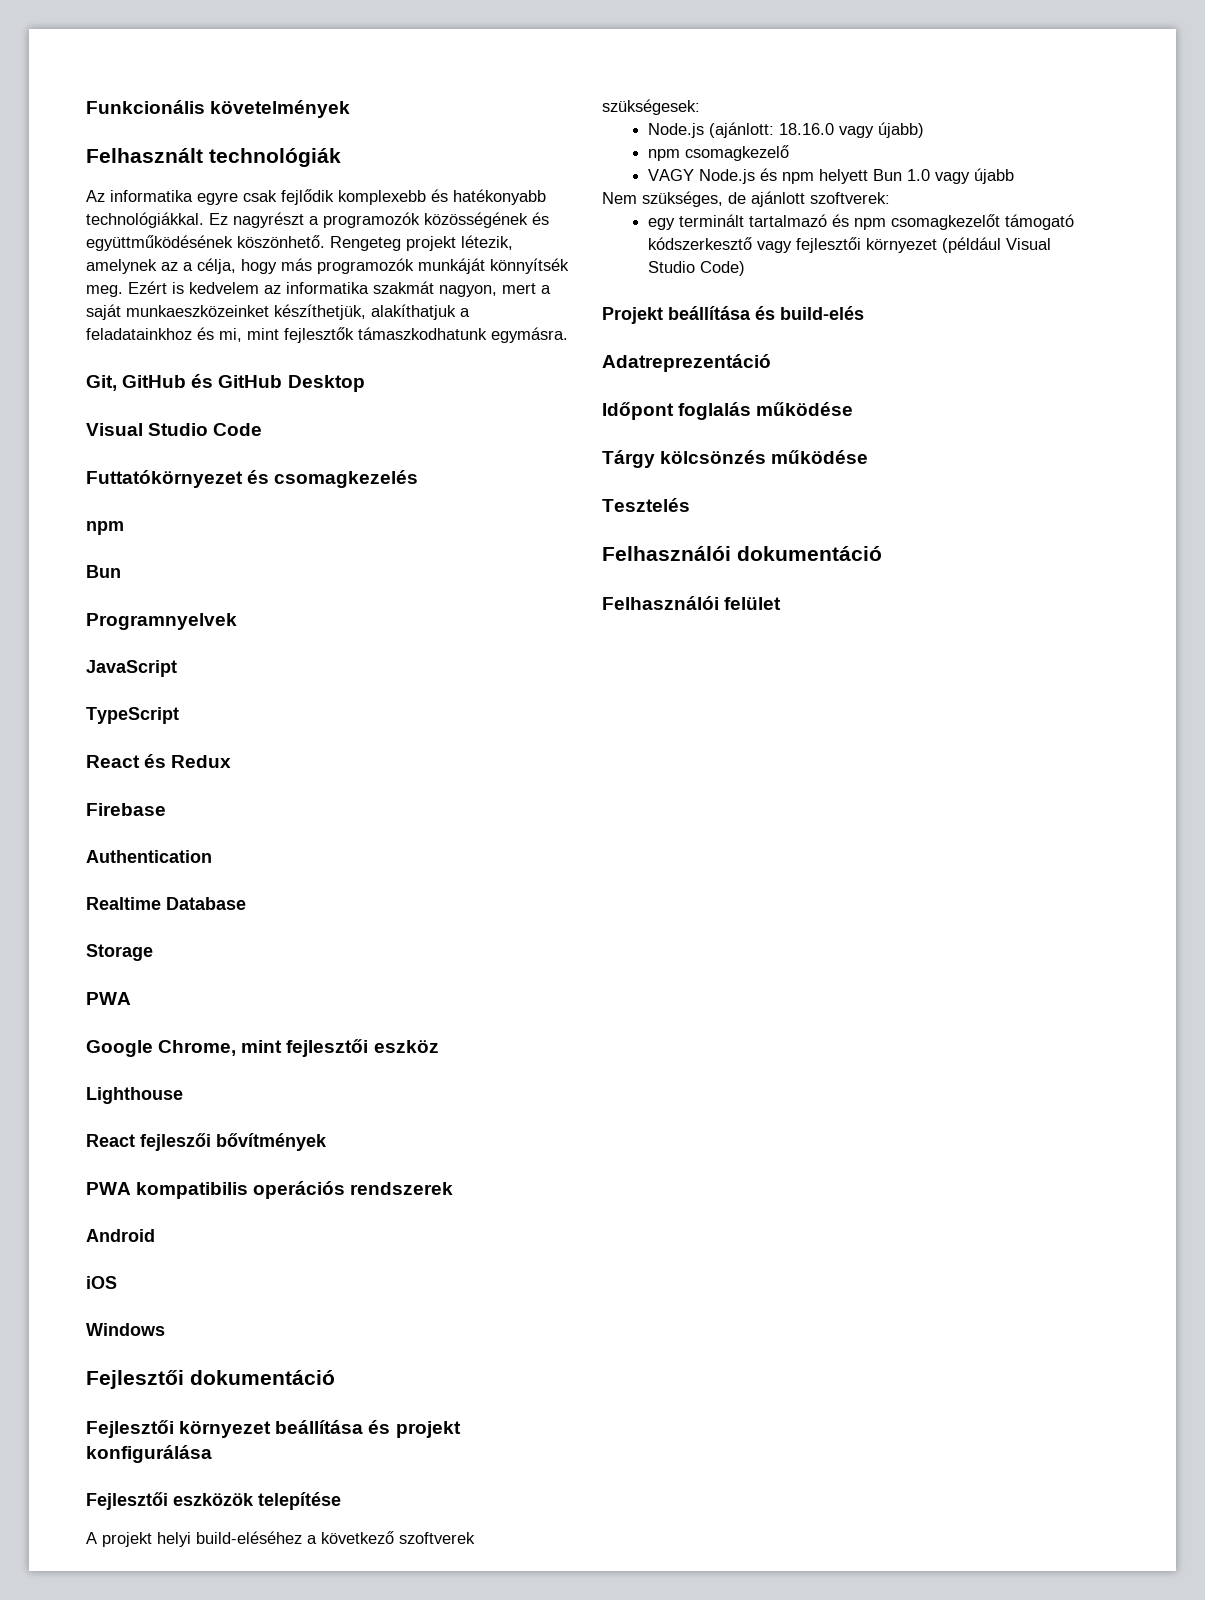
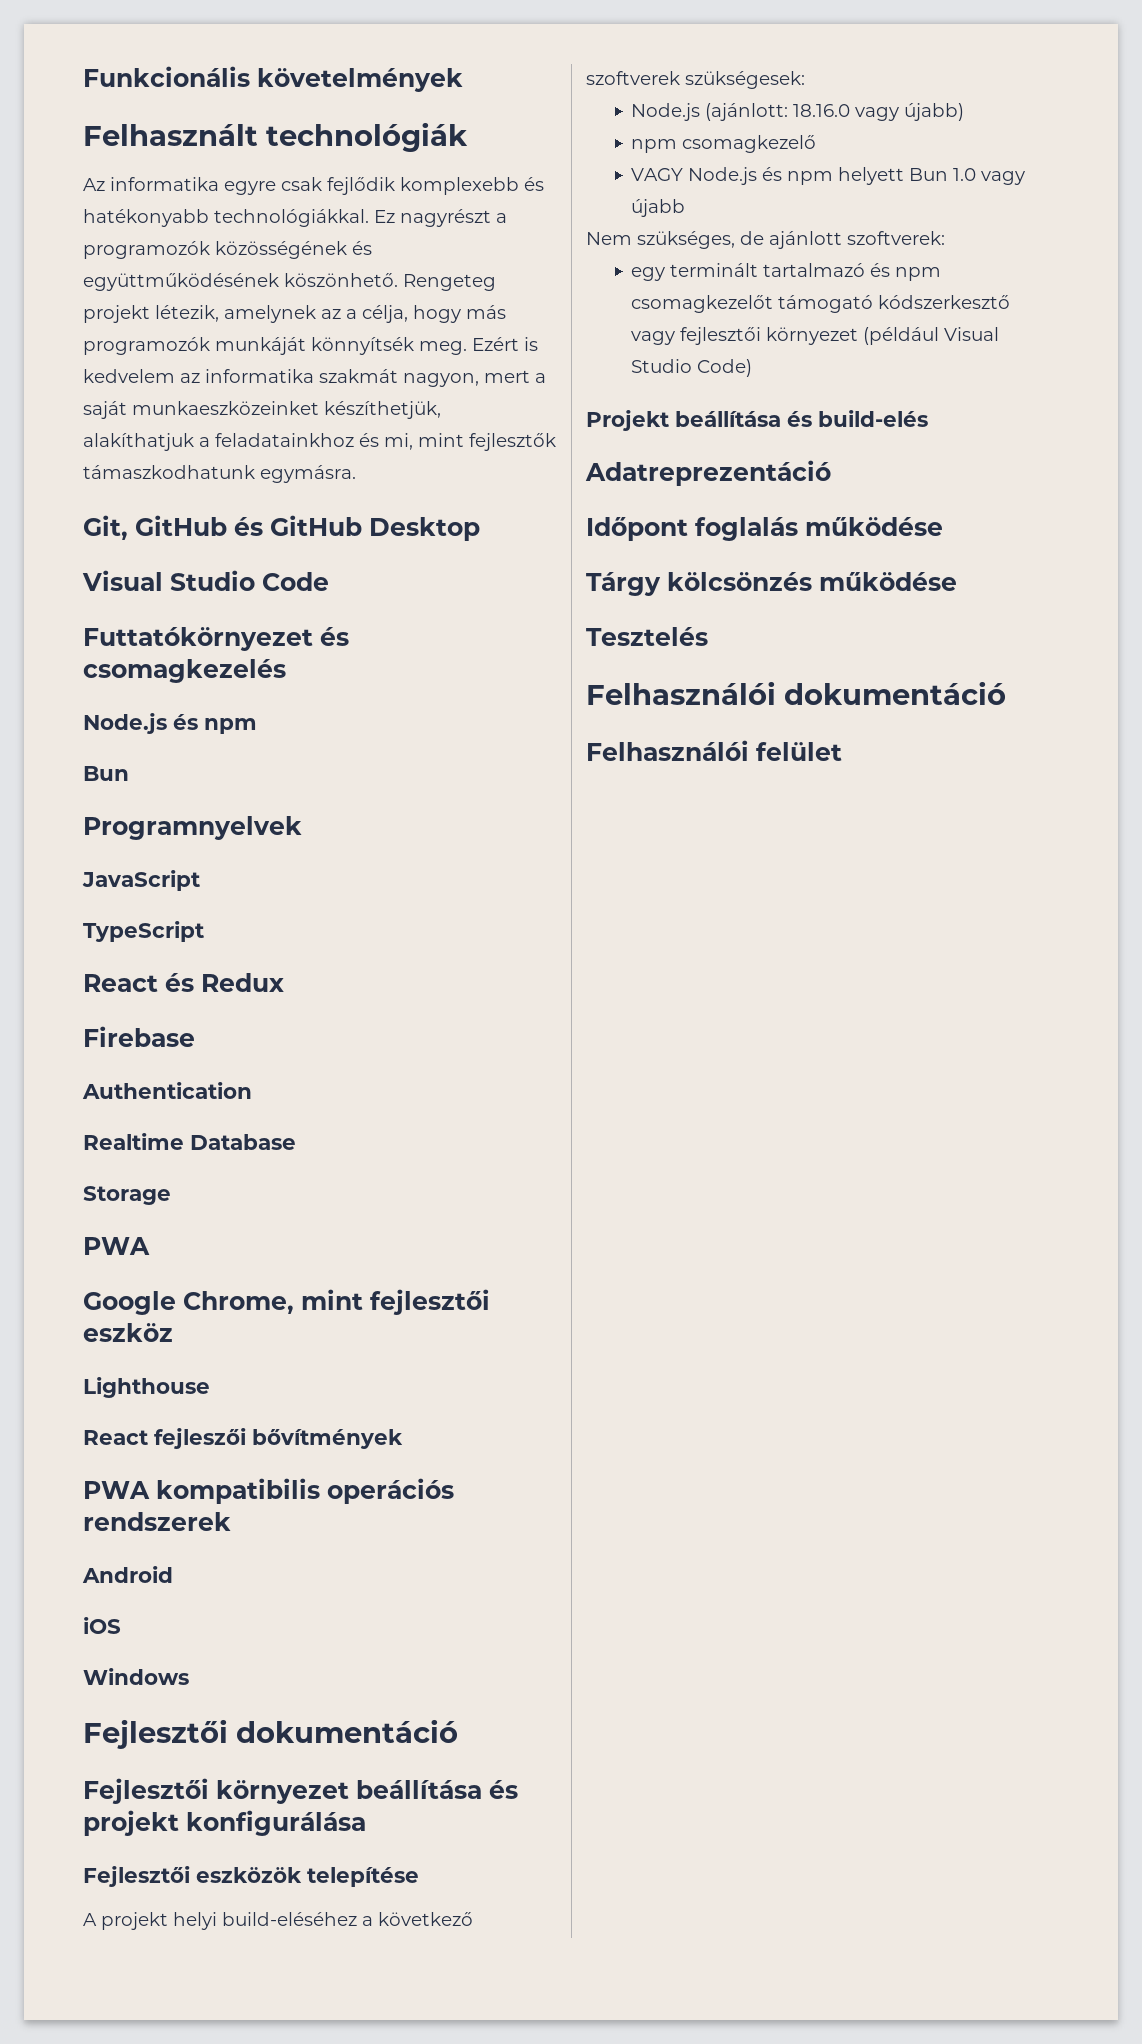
  Futtatókörnyezet és csomagkezelés
- npm
+ Node.js és npm

